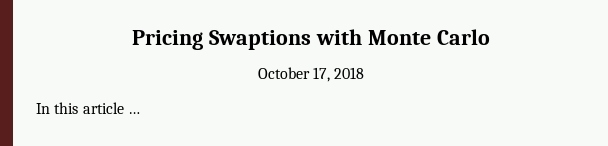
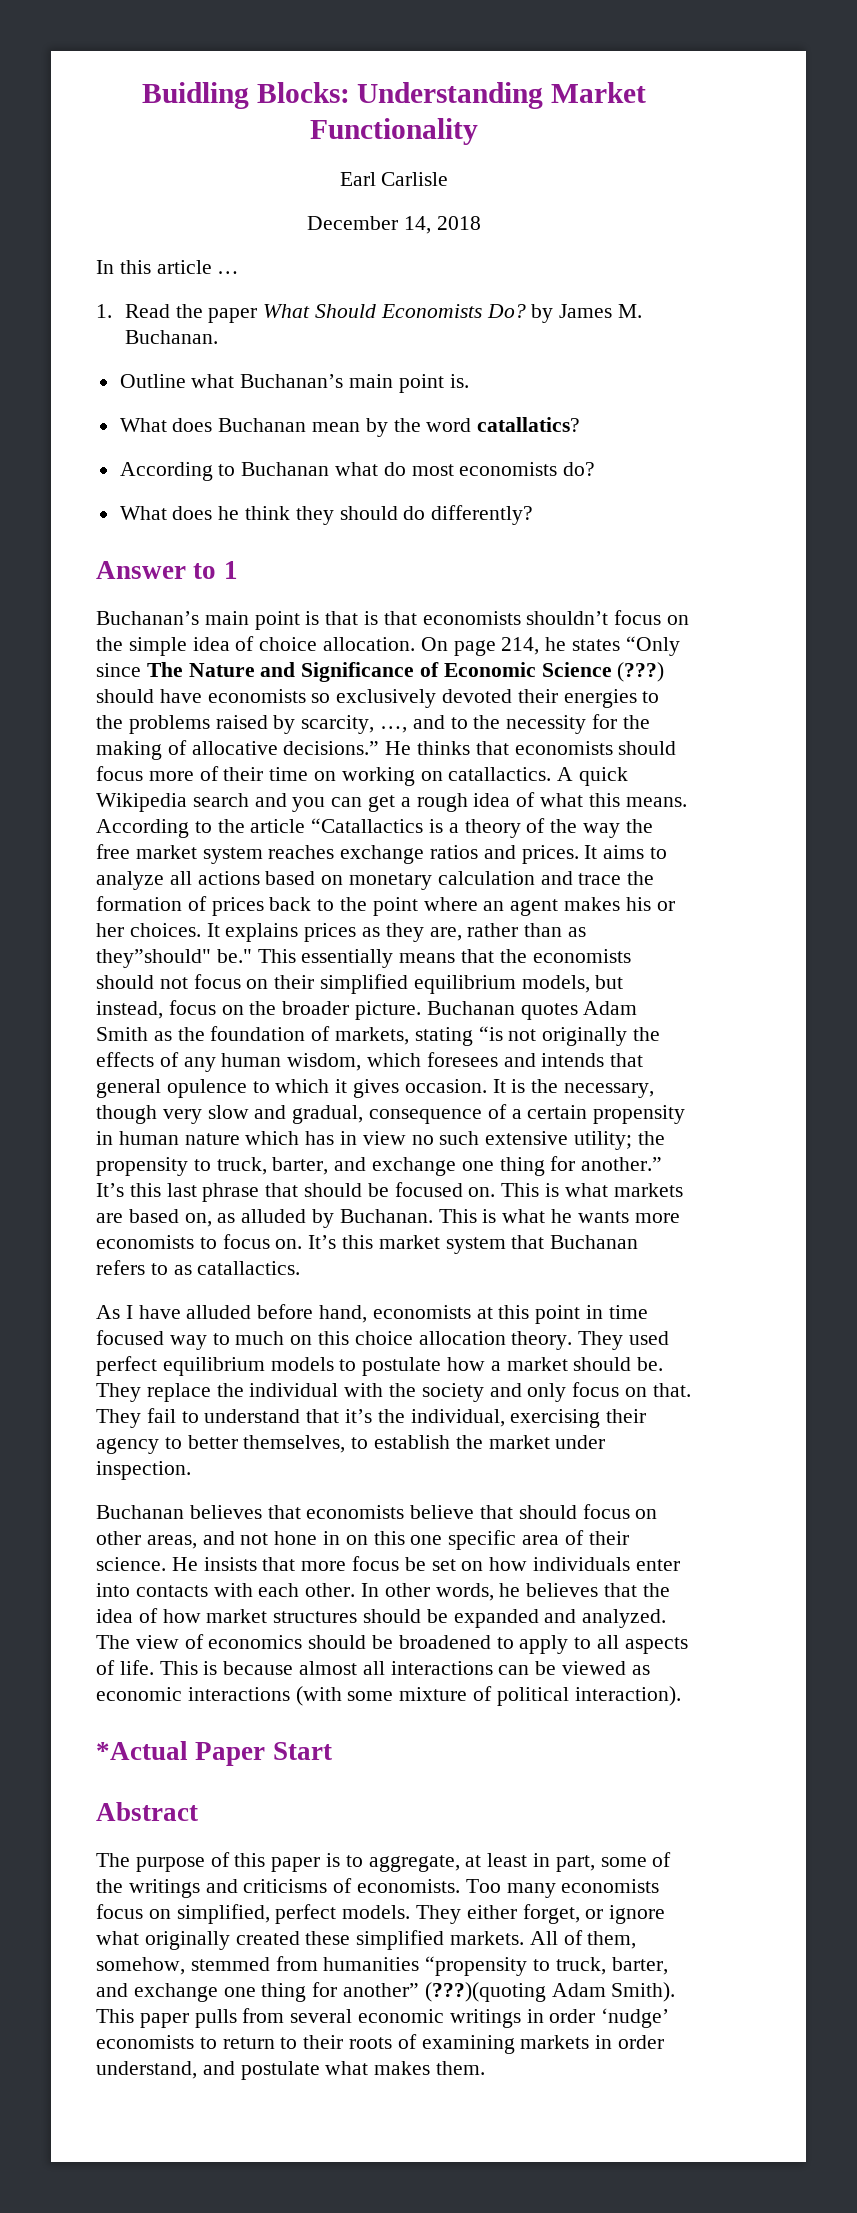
- Pricing Swaptions with Monte Carlo
- October 17, 2018
+ Buidling Blocks: Understanding Market Functionality
+ Earl Carlisle
+ December 14, 2018
+ 1. Read the paper What Should Economists Do? by James M. Buchanan.
+ Outline what Buchanan’s main point is.
+ What does Buchanan mean by the word catallatics?
+ According to Buchanan what do most economists do?
+ What does he think they should do differently?
+ Answer to 1
+ Buchanan’s main point is that is that economists shouldn’t focus on the simple idea of choice allocation. On page 214, he states “Only since The Nature and Significance of Economic Science (???) should have economists so exclusively devoted their energies to the problems raised by scarcity, …, and to the necessity for the making of allocative decisions.” He thinks that economists should focus more of their time on working on catallactics. A quick Wikipedia search and you can get a rough idea of what this means. According to the article “Catallactics is a theory of the way the free market system reaches exchange ratios and prices. It aims to analyze all actions based on monetary calculation and trace the formation of prices back to the point where an agent makes his or her choices. It explains prices as they are, rather than as they”should" be." This essentially means that the economists should not focus on their simplified equilibrium models, but instead, focus on the broader picture. Buchanan quotes Adam Smith as the foundation of markets, stating “is not originally the effects of any human wisdom, which foresees and intends that general opulence to which it gives occasion. It is the necessary, though very slow and gradual, consequence of a certain propensity in human nature which has in view no such extensive utility; the propensity to truck, barter, and exchange one thing for another.” It’s this last phrase that should be focused on. This is what markets are based on, as alluded by Buchanan. This is what he wants more economists to focus on. It’s this market system that Buchanan refers to as catallactics.
+ As I have alluded before hand, economists at this point in time focused way to much on this choice allocation theory. They used perfect equilibrium models to postulate how a market should be. They replace the individual with the society and only focus on that. They fail to understand that it’s the individual, exercising their agency to better themselves, to establish the market under inspection.
+ Buchanan believes that economists believe that should focus on other areas, and not hone in on this one specific area of their science. He insists that more focus be set on how individuals enter into contacts with each other. In other words, he believes that the idea of how market structures should be expanded and analyzed. The view of economics should be broadened to apply to all aspects of life. This is because almost all interactions can be viewed as economic interactions (with some mixture of political interaction).
+ *Actual Paper Start
+ Abstract
+ The purpose of this paper is to aggregate, at least in part, some of the writings and criticisms of economists. Too many economists focus on simplified, perfect models. They either forget, or ignore what originally created these simplified markets. All of them, somehow, stemmed from humanities “propensity to truck, barter, and exchange one thing for another” (???)(quoting Adam Smith). This paper pulls from several economic writings in order ‘nudge’ economists to return to their roots of examining markets in order understand, and postulate what makes them.

